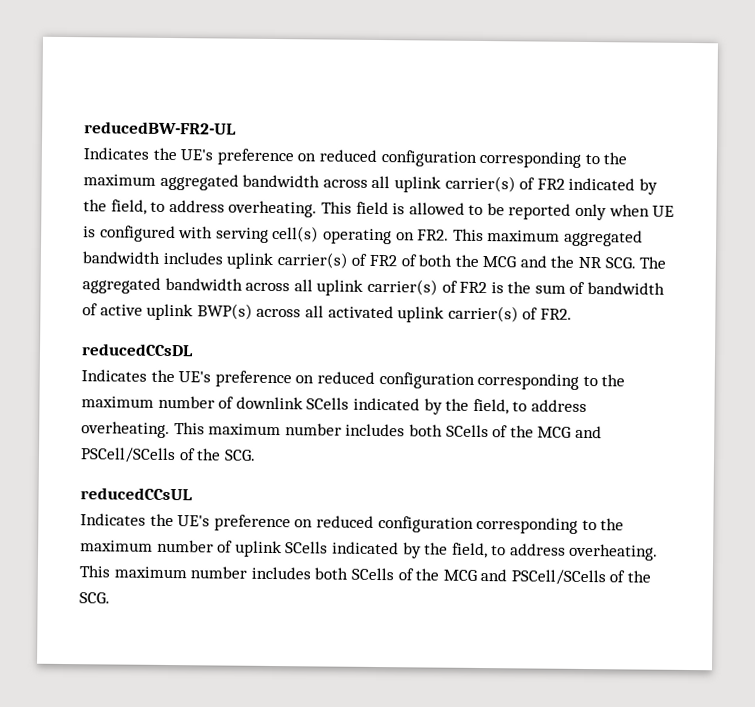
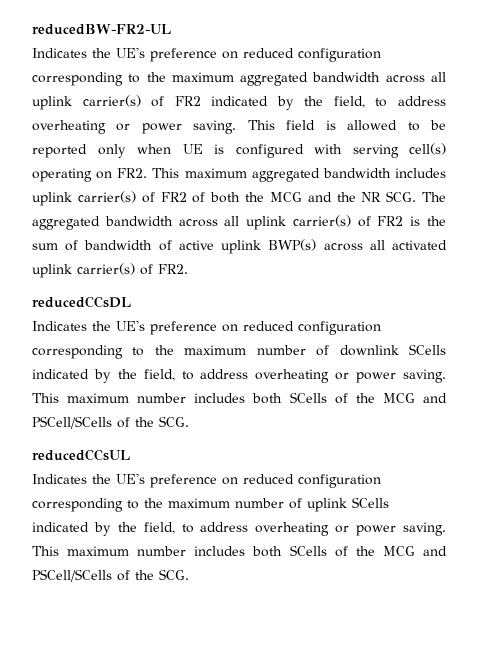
- Indicates the UE's preference on reduced configuration corresponding to the maximum aggregated bandwidth across all uplink carrier(s) of FR2 indicated by the field, to address overheating.
+ Indicates the UE's preference on reduced configuration corresponding to the maximum aggregated bandwidth across all uplink carrier(s) of FR2 indicated by the field, to address overheating or power saving.
- Indicates the UE's preference on reduced configuration corresponding to the maximum number of downlink SCells indicated by the field, to address overheating.
+ Indicates the UE's preference on reduced configuration corresponding to the maximum number of downlink SCells indicated by the field, to address overheating or power saving.
- Indicates the UE's preference on reduced configuration corresponding to the maximum number of uplink SCells indicated by the field, to address overheating.
+ Indicates the UE's preference on reduced configuration corresponding to the maximum number of uplink SCells indicated by the field, to address overheating or power saving.

